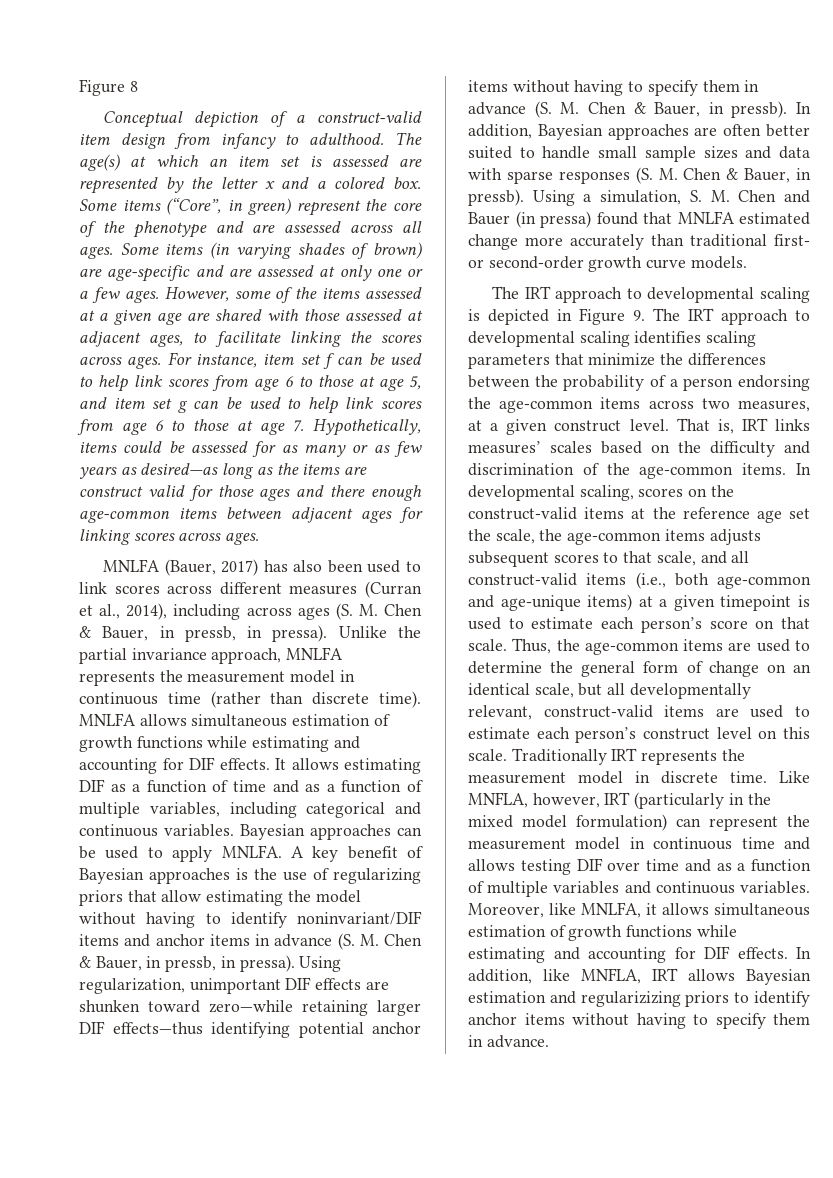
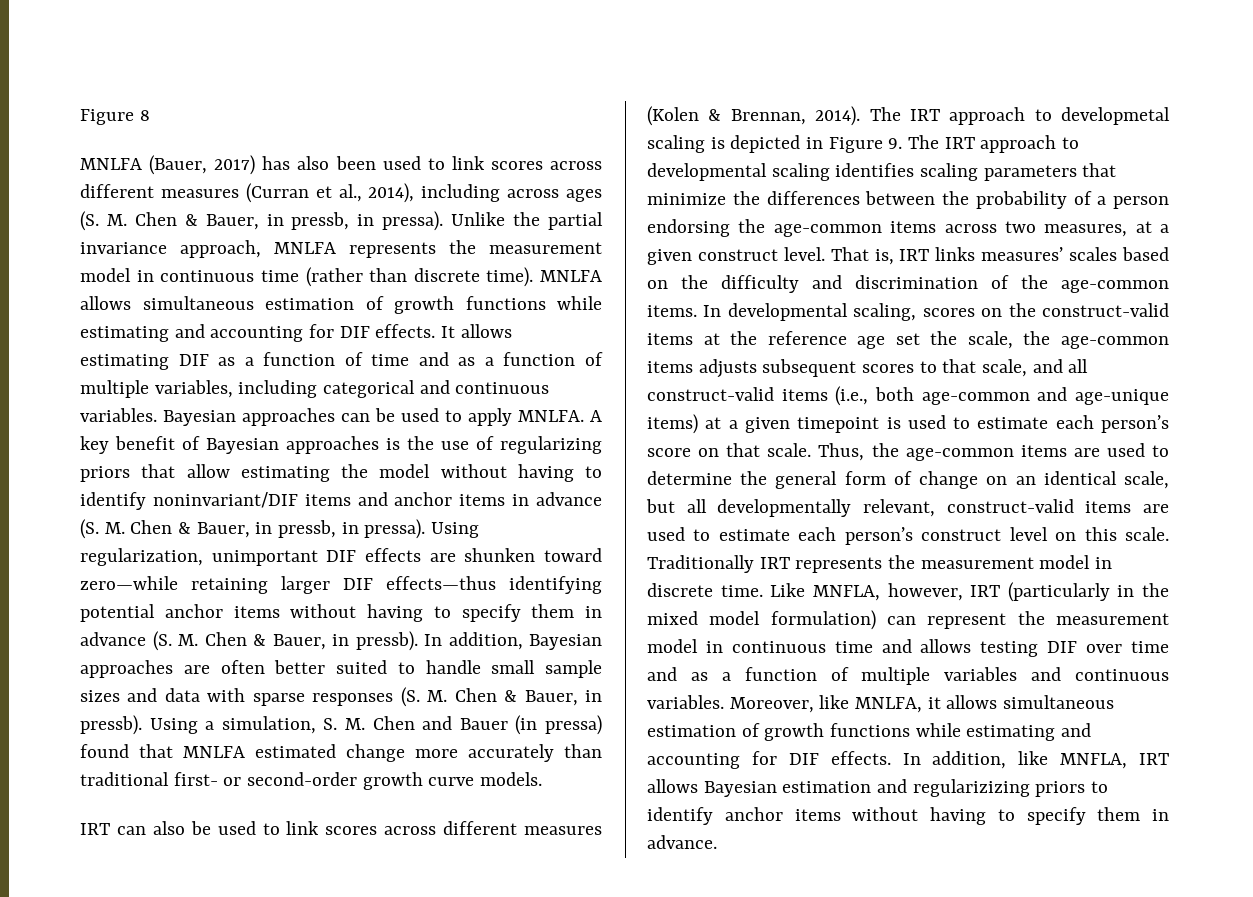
- Conceptual depiction of a construct-valid item design from infancy to adulthood. The age(s) at which an item set is assessed are represented by the letter x and a colored box. Some items (“Core”, in green) represent the core of the phenotype and are assessed across all ages. Some items (in varying shades of brown) are age-specific and are assessed at only one or a few ages. However, some of the items assessed at a given age are shared with those assessed at adjacent ages, to facilitate linking the scores across ages. For instance, item set f can be used to help link scores from age 6 to those at age 5, and item set g can be used to help link scores from age 6 to those at age 7. Hypothetically, items could be assessed for as many or as few years as desired—as long as the items are construct valid for those ages and there enough age-common items between adjacent ages for linking scores across ages.
- The IRT approach to developmental scaling is depicted in Figure 9. The IRT approach to developmental scaling identifies scaling parameters that minimize the differences between the probability of a person endorsing the age-common items across two measures, at a given construct level.
+ IRT can also be used to link scores across different measures (Kolen & Brennan, 2014). The IRT approach to developmetal scaling is depicted in Figure 9. The IRT approach to developmental scaling identifies scaling parameters that minimize the differences between the probability of a person endorsing the age-common items across two measures, at a given construct level.

